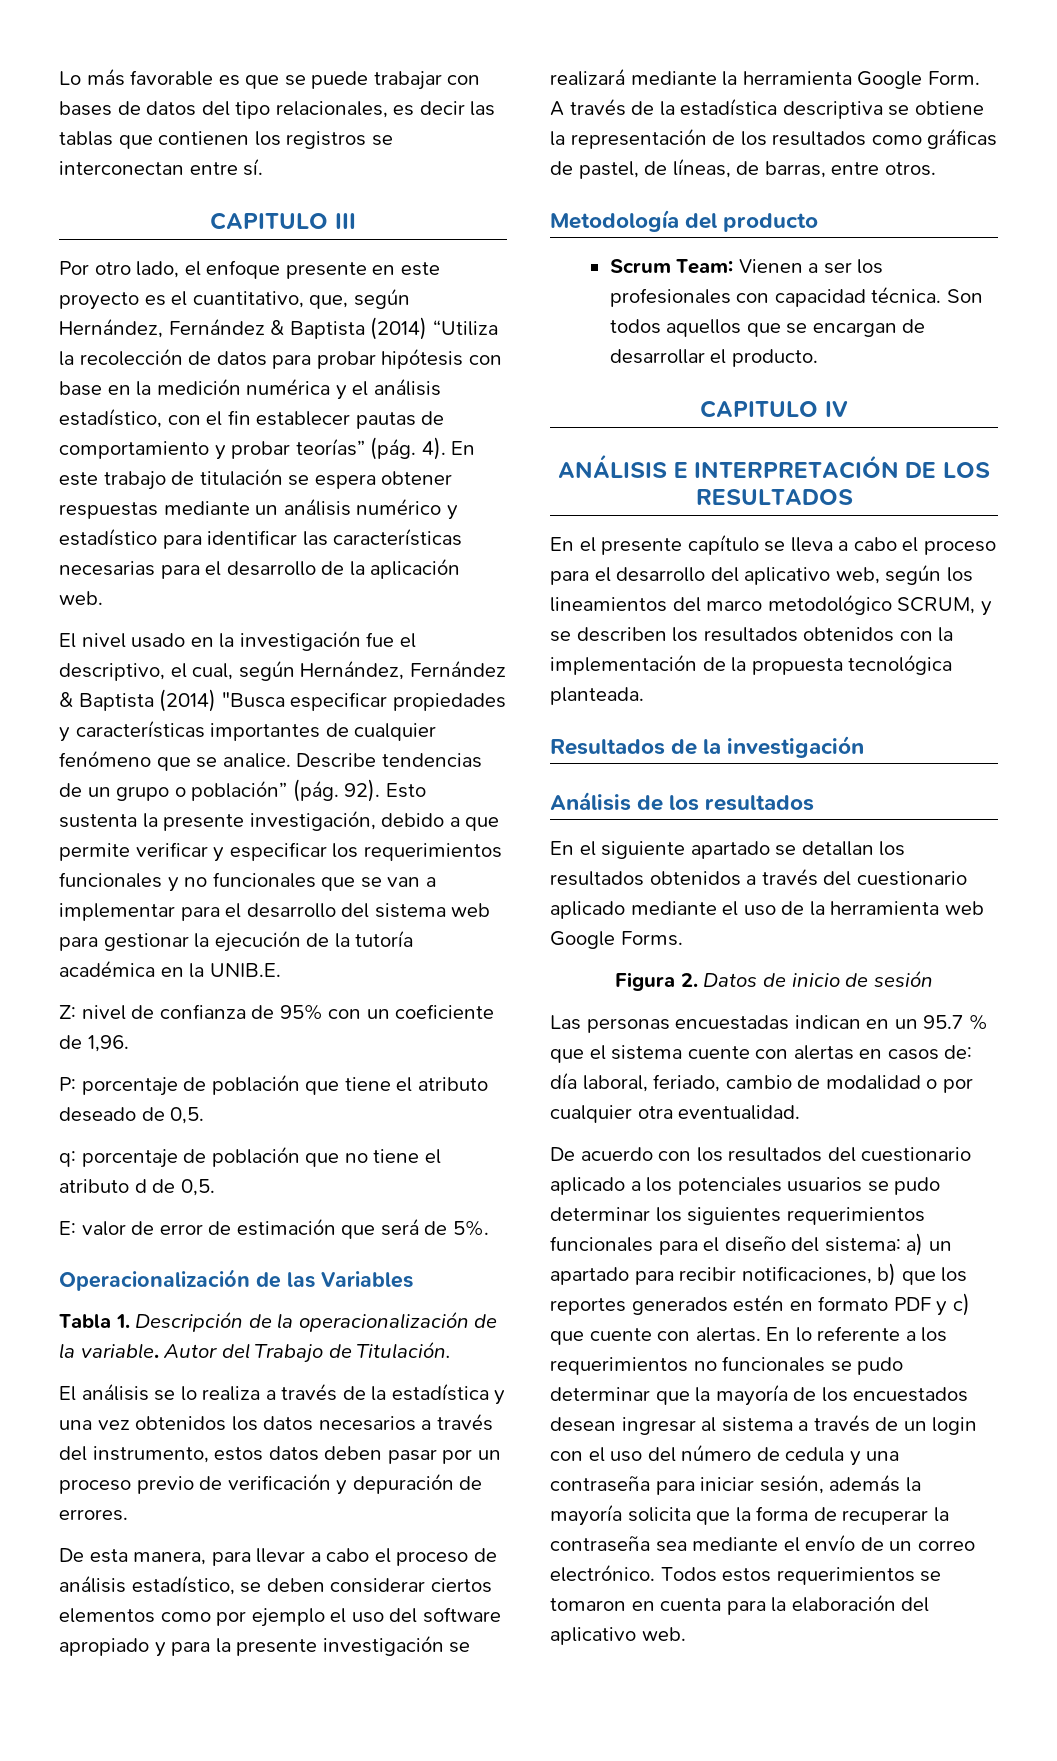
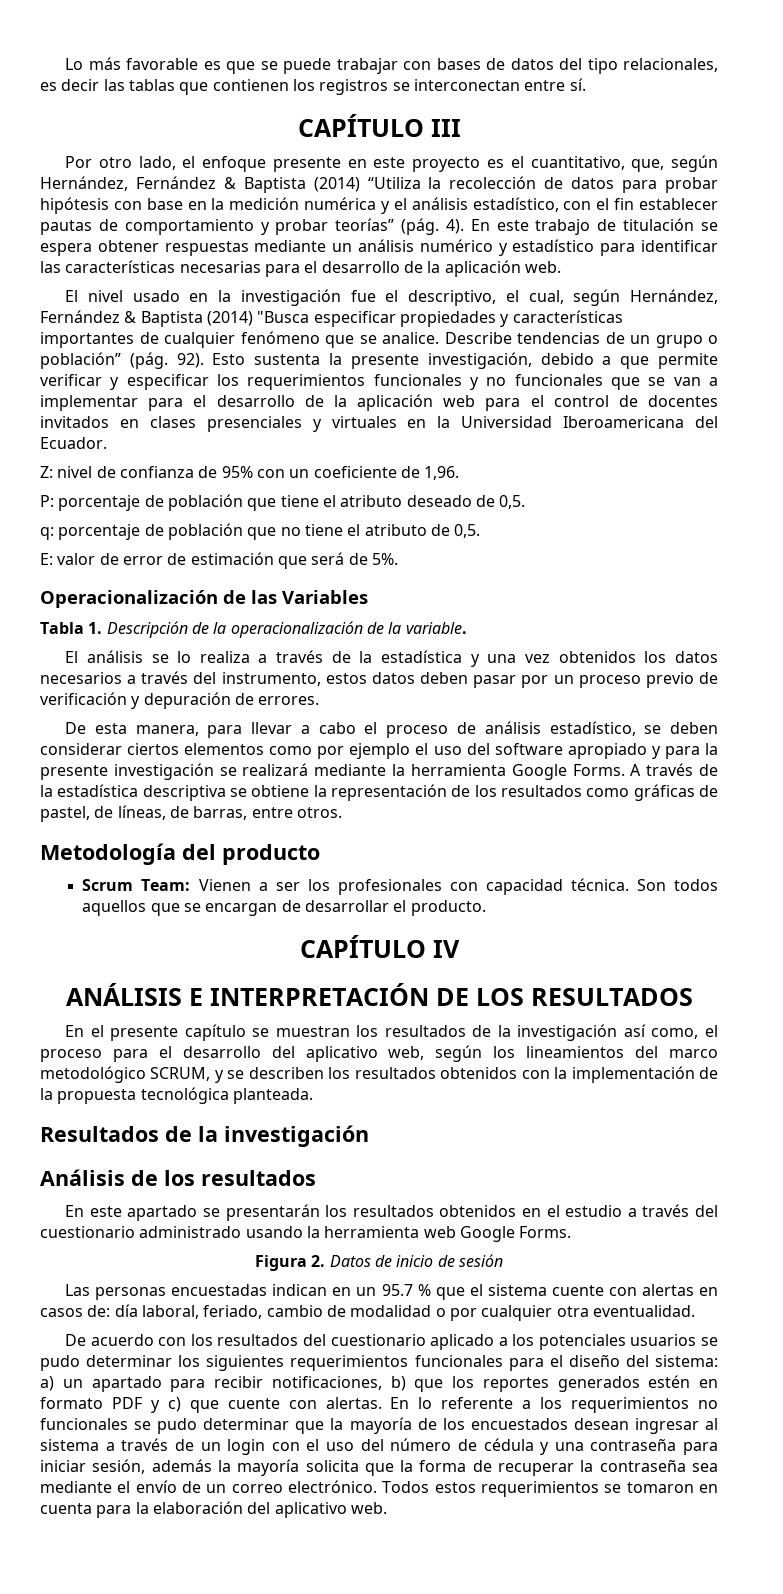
- CAPITULO III
+ CAPÍTULO III
- Esto sustenta la presente investigación, debido a que permite verificar y especificar los requerimientos funcionales y no funcionales que se van a implementar para el desarrollo del sistema web para gestionar la ejecución de la tutoría académica en la UNIB.E.
+ Esto sustenta la presente investigación, debido a que permite verificar y especificar los requerimientos funcionales y no funcionales que se van a implementar para el desarrollo de la aplicación web para el control de docentes invitados en clases presenciales y virtuales en la Universidad Iberoamericana del Ecuador.
- q: porcentaje de población que no tiene el atributo d de 0,5.
+ q: porcentaje de población que no tiene el atributo de 0,5.
- Autor del Trabajo de Titulación.
- De esta manera, para llevar a cabo el proceso de análisis estadístico, se deben considerar ciertos elementos como por ejemplo el uso del software apropiado y para la presente investigación se realizará mediante la herramienta Google Form.
+ De esta manera, para llevar a cabo el proceso de análisis estadístico, se deben considerar ciertos elementos como por ejemplo el uso del software apropiado y para la presente investigación se realizará mediante la herramienta Google Forms.
- CAPITULO IV
+ CAPÍTULO IV
- En el presente capítulo se lleva a cabo el proceso para el desarrollo del aplicativo web, según los lineamientos del marco metodológico SCRUM, y se describen los resultados obtenidos con la implementación de la propuesta tecnológica planteada.
+ En el presente capítulo se muestran los resultados de la investigación así como, el proceso para el desarrollo del aplicativo web, según los lineamientos del marco metodológico SCRUM, y se describen los resultados obtenidos con la implementación de la propuesta tecnológica planteada.
- En el siguiente apartado se detallan los resultados obtenidos a través del cuestionario aplicado mediante el uso de la herramienta web Google Forms.
+ En este apartado se presentarán los resultados obtenidos en el estudio a través del cuestionario administrado usando la herramienta web Google Forms.
- En lo referente a los requerimientos no funcionales se pudo determinar que la mayoría de los encuestados desean ingresar al sistema a través de un login con el uso del número de cedula y una contraseña para iniciar sesión, además la mayoría solicita que la forma de recuperar la contraseña sea mediante el envío de un correo electrónico.
+ En lo referente a los requerimientos no funcionales se pudo determinar que la mayoría de los encuestados desean ingresar al sistema a través de un login con el uso del número de cédula y una contraseña para iniciar sesión, además la mayoría solicita que la forma de recuperar la contraseña sea mediante el envío de un correo electrónico.

